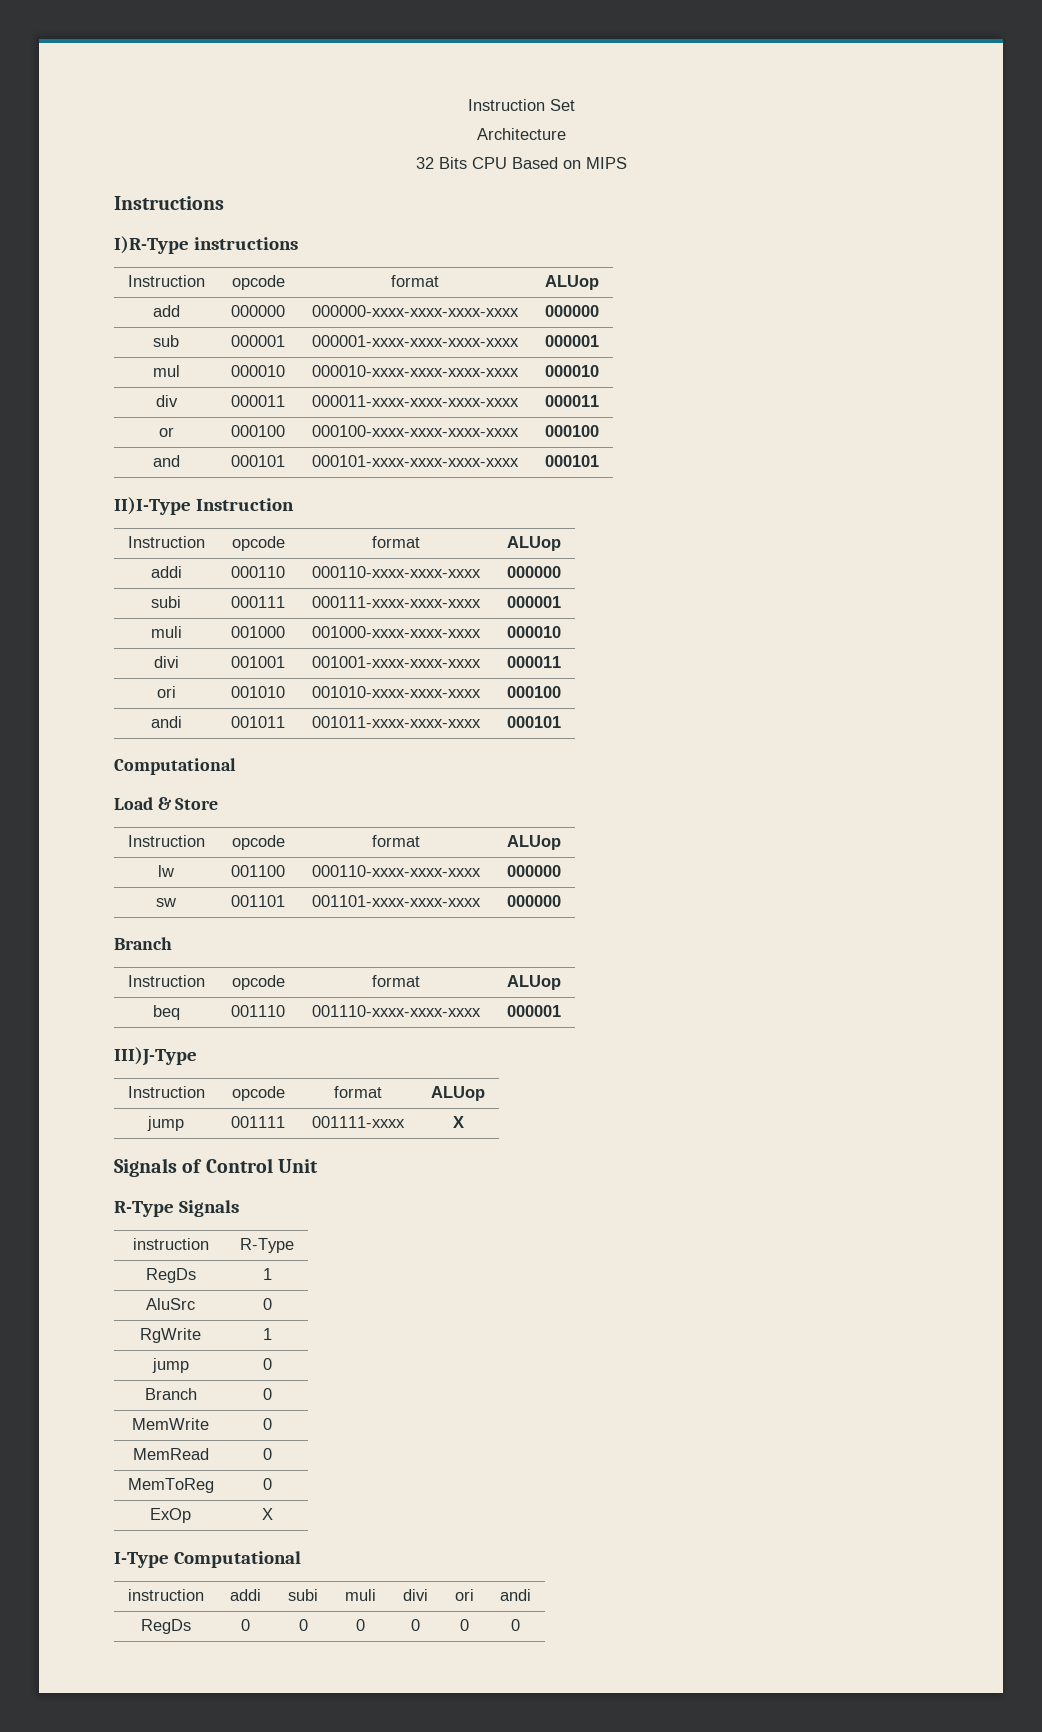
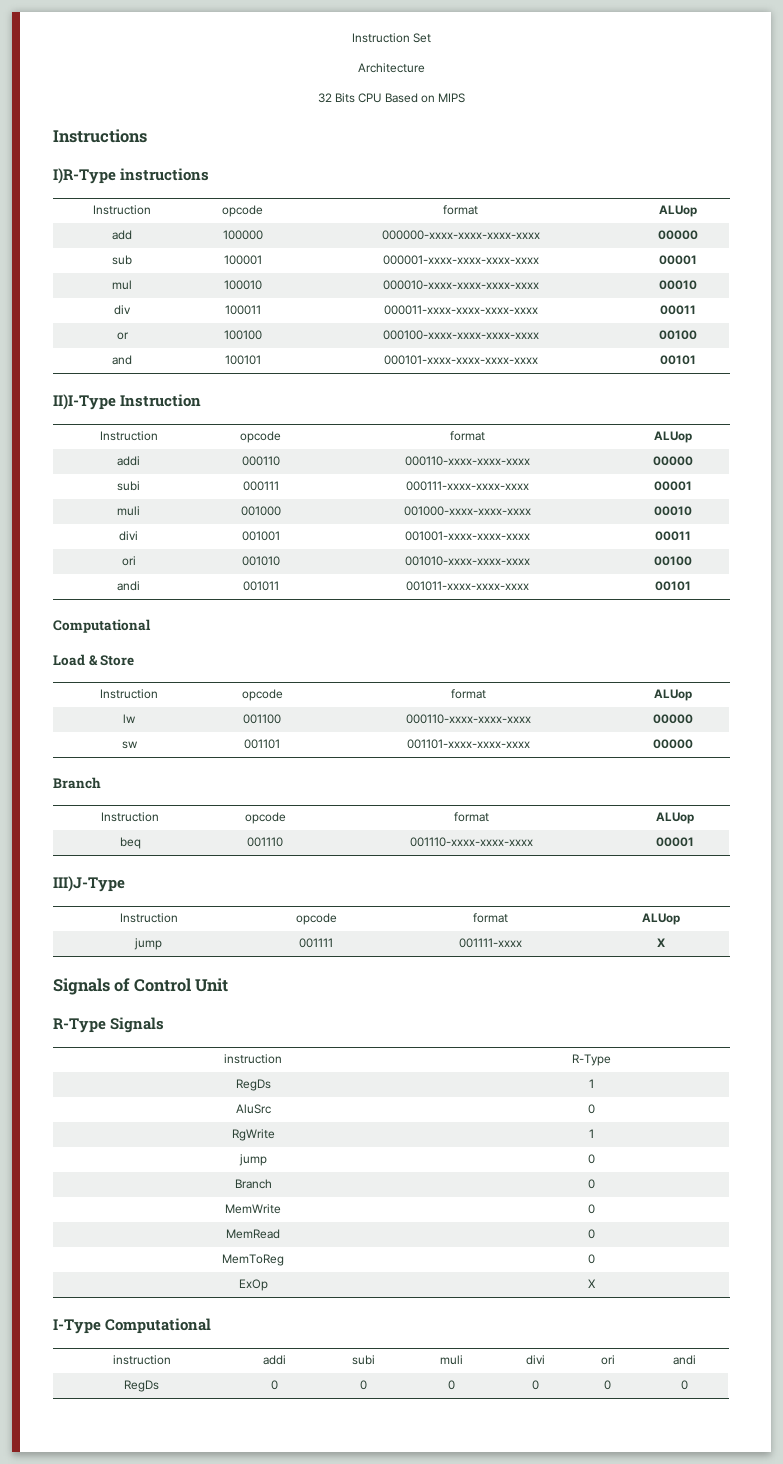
- add | 000000 | 000000-xxxx-xxxx-xxxx-xxxx | 000000
+ add | 100000 | 000000-xxxx-xxxx-xxxx-xxxx | 00000
- sub | 000001 | 000001-xxxx-xxxx-xxxx-xxxx | 000001
+ sub | 100001 | 000001-xxxx-xxxx-xxxx-xxxx | 00001
- mul | 000010 | 000010-xxxx-xxxx-xxxx-xxxx | 000010
+ mul | 100010 | 000010-xxxx-xxxx-xxxx-xxxx | 00010
- div | 000011 | 000011-xxxx-xxxx-xxxx-xxxx | 000011
+ div | 100011 | 000011-xxxx-xxxx-xxxx-xxxx | 00011
- or | 000100 | 000100-xxxx-xxxx-xxxx-xxxx | 000100
+ or | 100100 | 000100-xxxx-xxxx-xxxx-xxxx | 00100
- and | 000101 | 000101-xxxx-xxxx-xxxx-xxxx | 000101
+ and | 100101 | 000101-xxxx-xxxx-xxxx-xxxx | 00101
- addi | 000110 | 000110-xxxx-xxxx-xxxx | 000000
+ addi | 000110 | 000110-xxxx-xxxx-xxxx | 00000
- subi | 000111 | 000111-xxxx-xxxx-xxxx | 000001
+ subi | 000111 | 000111-xxxx-xxxx-xxxx | 00001
- muli | 001000 | 001000-xxxx-xxxx-xxxx | 000010
+ muli | 001000 | 001000-xxxx-xxxx-xxxx | 00010
- divi | 001001 | 001001-xxxx-xxxx-xxxx | 000011
+ divi | 001001 | 001001-xxxx-xxxx-xxxx | 00011
- ori | 001010 | 001010-xxxx-xxxx-xxxx | 000100
+ ori | 001010 | 001010-xxxx-xxxx-xxxx | 00100
- andi | 001011 | 001011-xxxx-xxxx-xxxx | 000101
+ andi | 001011 | 001011-xxxx-xxxx-xxxx | 00101
- lw | 001100 | 000110-xxxx-xxxx-xxxx | 000000
+ lw | 001100 | 000110-xxxx-xxxx-xxxx | 00000
- sw | 001101 | 001101-xxxx-xxxx-xxxx | 000000
+ sw | 001101 | 001101-xxxx-xxxx-xxxx | 00000
- beq | 001110 | 001110-xxxx-xxxx-xxxx | 000001
+ beq | 001110 | 001110-xxxx-xxxx-xxxx | 00001

